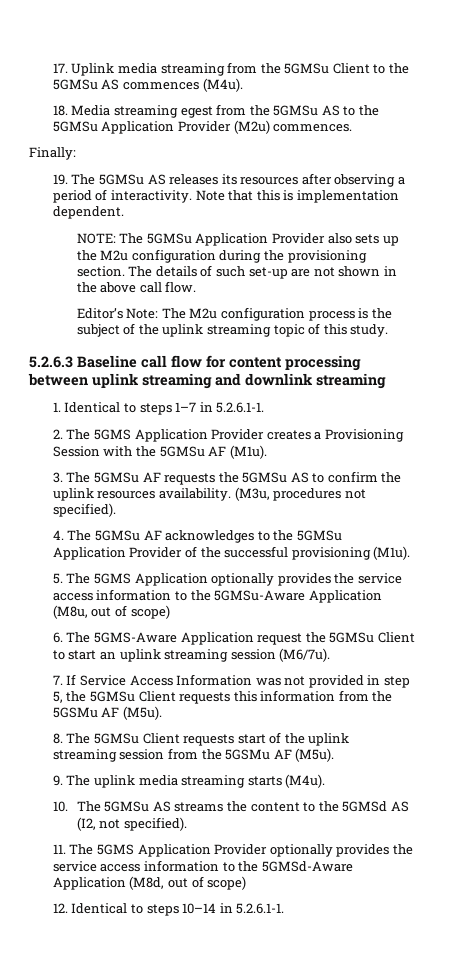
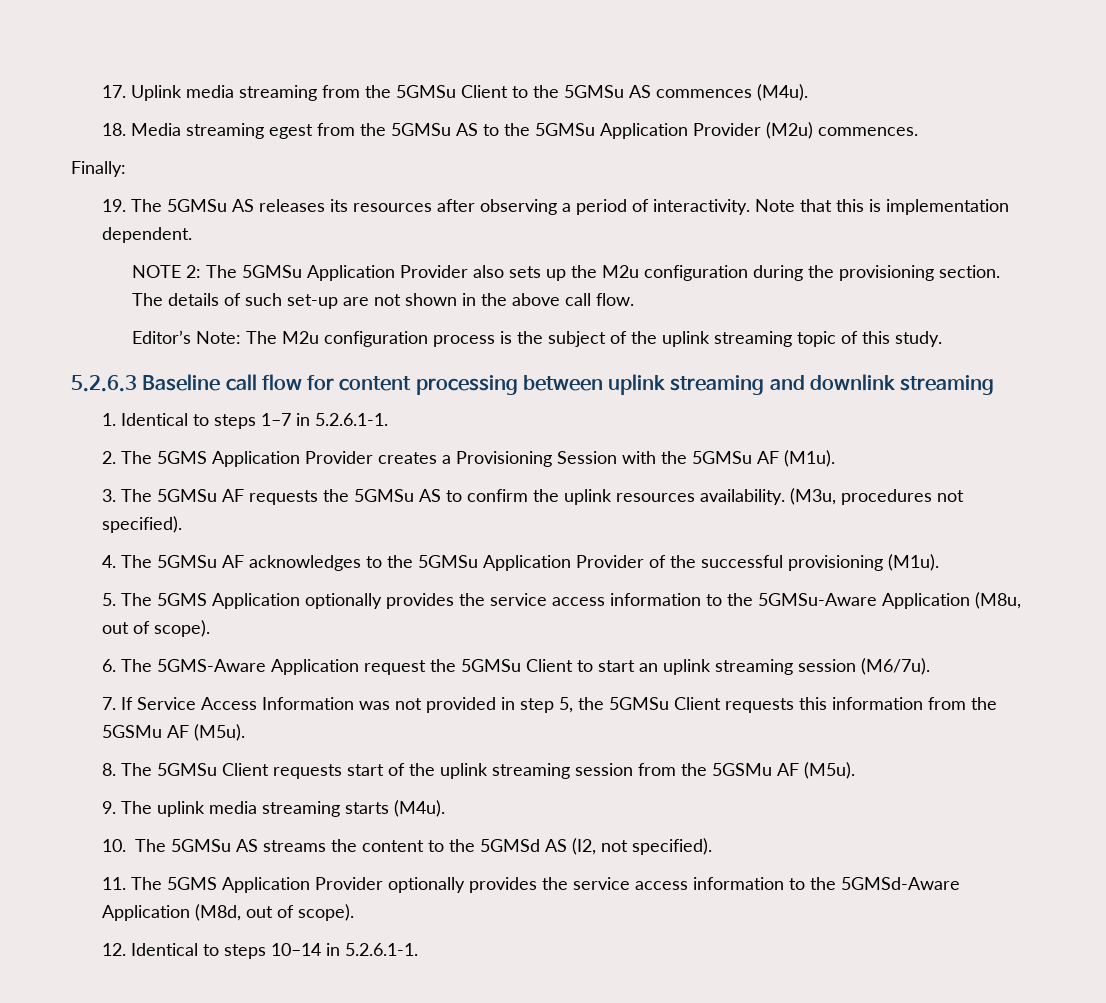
- NOTE: The 5GMSu Application Provider also sets up the M2u configuration during the provisioning section.
+ NOTE 2: The 5GMSu Application Provider also sets up the M2u configuration during the provisioning section.
- 5. The 5GMS Application optionally provides the service access information to the 5GMSu-Aware Application (M8u, out of scope)
+ 5. The 5GMS Application optionally provides the service access information to the 5GMSu-Aware Application (M8u, out of scope).
- 11. The 5GMS Application Provider optionally provides the service access information to the 5GMSd-Aware Application (M8d, out of scope)
+ 11. The 5GMS Application Provider optionally provides the service access information to the 5GMSd-Aware Application (M8d, out of scope).

